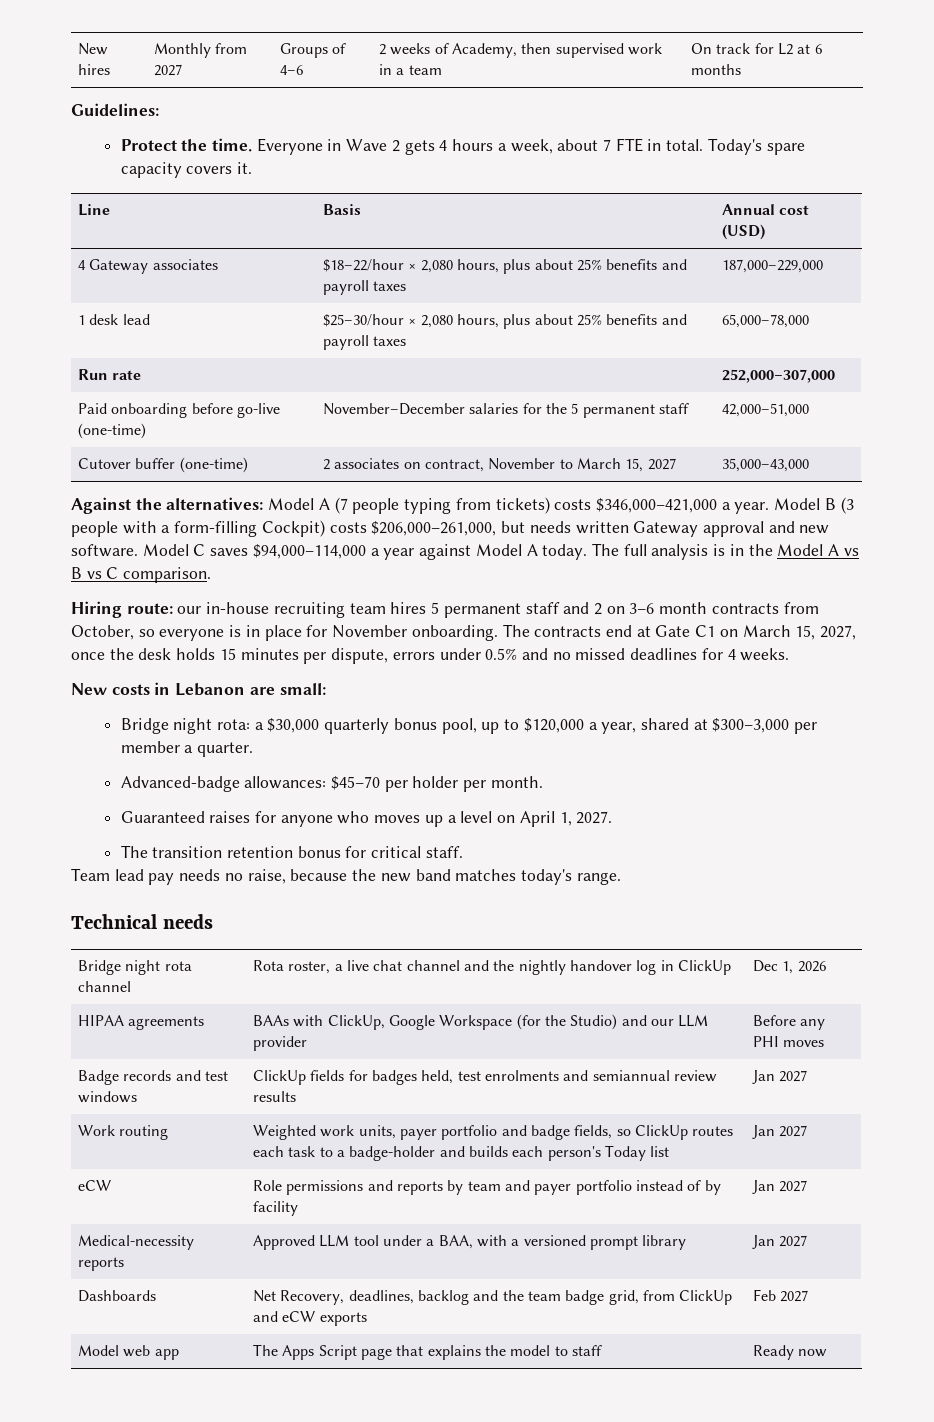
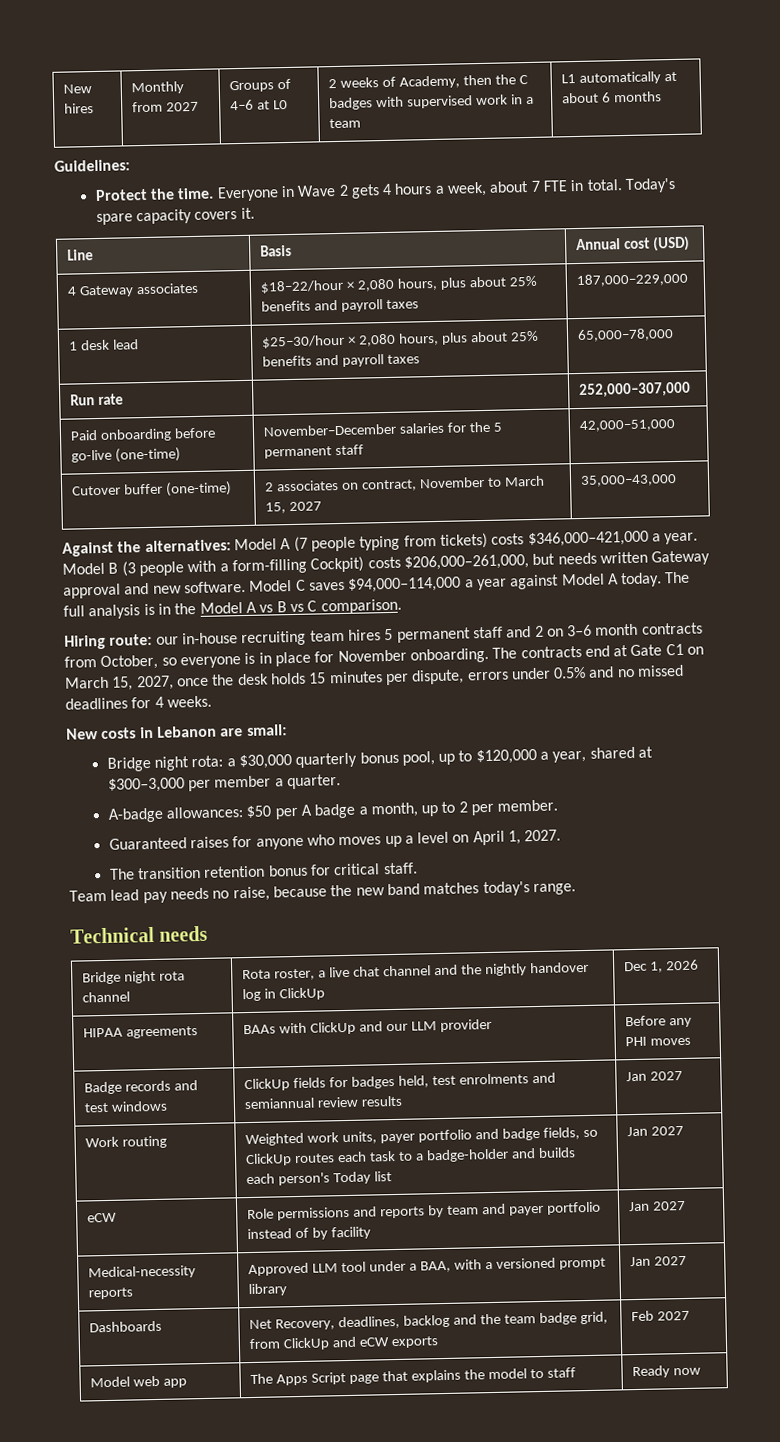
- New hires | Monthly from 2027 | Groups of 4–6 | 2 weeks of Academy, then supervised work in a team | On track for L2 at 6 months
+ New hires | Monthly from 2027 | Groups of 4–6 at L0 | 2 weeks of Academy, then the C badges with supervised work in a team | L1 automatically at about 6 months
- Advanced-badge allowances: $45–70 per holder per month.
+ A-badge allowances: $50 per A badge a month, up to 2 per member.
- HIPAA agreements | BAAs with ClickUp, Google Workspace (for the Studio) and our LLM provider | Before any PHI moves
+ HIPAA agreements | BAAs with ClickUp and our LLM provider | Before any PHI moves

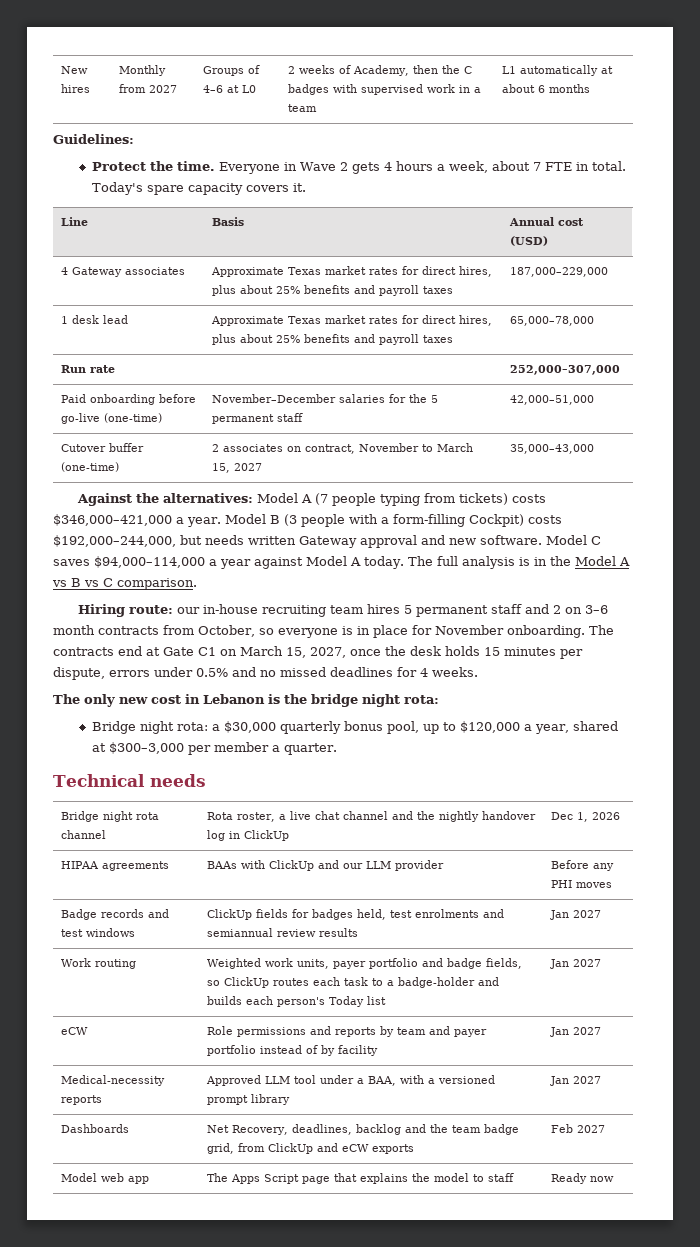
- 4 Gateway associates | $18–22/hour × 2,080 hours, plus about 25% benefits and payroll taxes | 187,000–229,000
+ 4 Gateway associates | Approximate Texas market rates for direct hires, plus about 25% benefits and payroll taxes | 187,000–229,000
- 1 desk lead | $25–30/hour × 2,080 hours, plus about 25% benefits and payroll taxes | 65,000–78,000
+ 1 desk lead | Approximate Texas market rates for direct hires, plus about 25% benefits and payroll taxes | 65,000–78,000
- Model B (3 people with a form-filling Cockpit) costs $206,000–261,000, but needs written Gateway approval and new software.
+ Model B (3 people with a form-filling Cockpit) costs $192,000–244,000, but needs written Gateway approval and new software.
- New costs in Lebanon are small:
+ The only new cost in Lebanon is the bridge night rota:
- A-badge allowances: $50 per A badge a month, up to 2 per member.
- Guaranteed raises for anyone who moves up a level on April 1, 2027.
- The transition retention bonus for critical staff.
- Team lead pay needs no raise, because the new band matches today's range.

